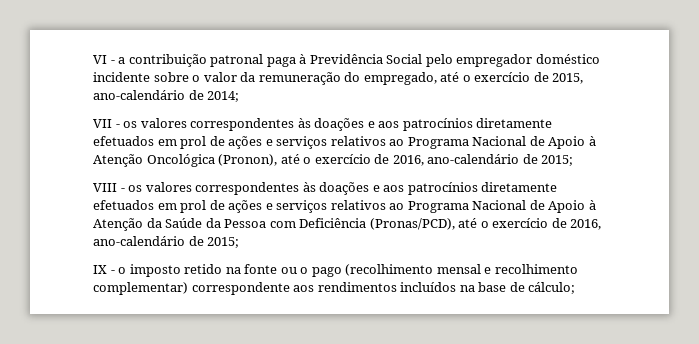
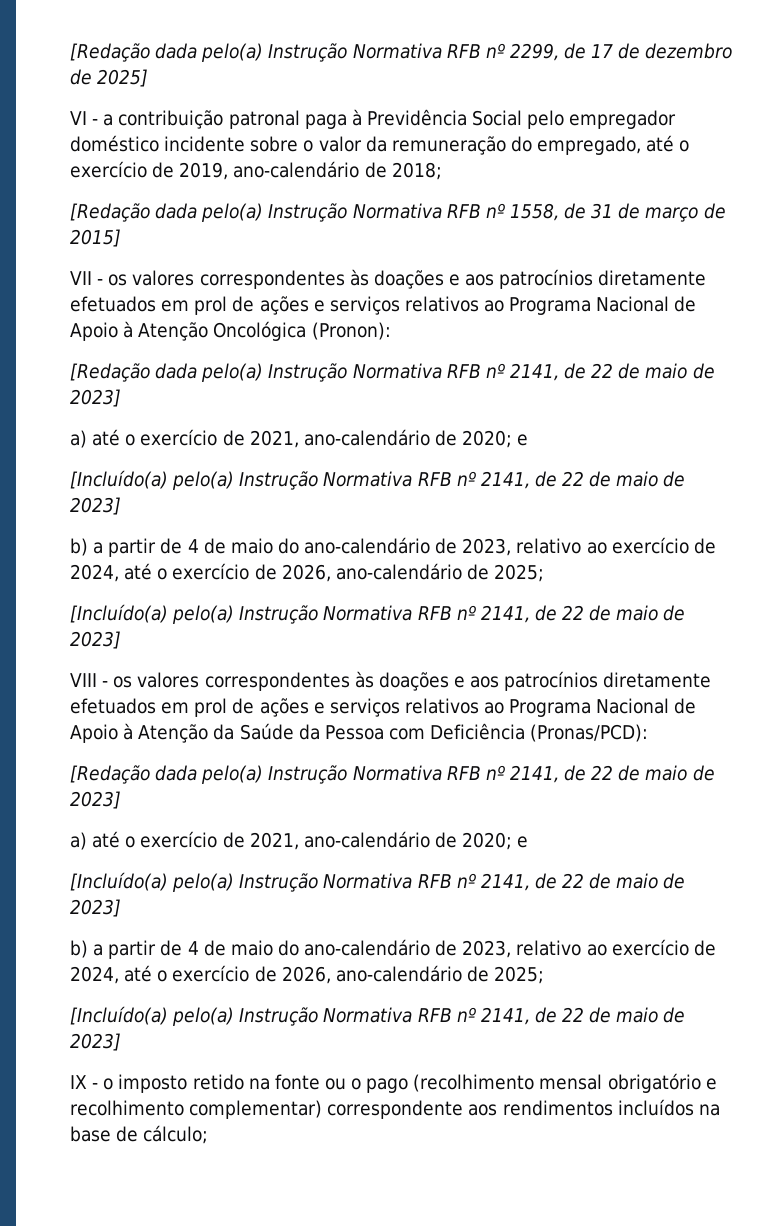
+ [Redação dada pelo(a) Instrução Normativa RFB nº 2299, de 17 de dezembro de 2025]
- VI - a contribuição patronal paga à Previdência Social pelo empregador doméstico incidente sobre o valor da remuneração do empregado, até o exercício de 2015, ano-calendário de 2014;
+ VI - a contribuição patronal paga à Previdência Social pelo empregador doméstico incidente sobre o valor da remuneração do empregado, até o exercício de 2019, ano-calendário de 2018;
+ [Redação dada pelo(a) Instrução Normativa RFB nº 1558, de 31 de março de 2015]
- VII - os valores correspondentes às doações e aos patrocínios diretamente efetuados em prol de ações e serviços relativos ao Programa Nacional de Apoio à Atenção Oncológica (Pronon), até o exercício de 2016, ano-calendário de 2015;
+ VII - os valores correspondentes às doações e aos patrocínios diretamente efetuados em prol de ações e serviços relativos ao Programa Nacional de Apoio à Atenção Oncológica (Pronon):
+ [Redação dada pelo(a) Instrução Normativa RFB nº 2141, de 22 de maio de 2023]
+ a) até o exercício de 2021, ano-calendário de 2020; e
+ [Incluído(a) pelo(a) Instrução Normativa RFB nº 2141, de 22 de maio de 2023]
+ b) a partir de 4 de maio do ano-calendário de 2023, relativo ao exercício de 2024, até o exercício de 2026, ano-calendário de 2025;
+ [Incluído(a) pelo(a) Instrução Normativa RFB nº 2141, de 22 de maio de 2023]
- VIII - os valores correspondentes às doações e aos patrocínios diretamente efetuados em prol de ações e serviços relativos ao Programa Nacional de Apoio à Atenção da Saúde da Pessoa com Deficiência (Pronas/PCD), até o exercício de 2016, ano-calendário de 2015;
+ VIII - os valores correspondentes às doações e aos patrocínios diretamente efetuados em prol de ações e serviços relativos ao Programa Nacional de Apoio à Atenção da Saúde da Pessoa com Deficiência (Pronas/PCD):
+ [Redação dada pelo(a) Instrução Normativa RFB nº 2141, de 22 de maio de 2023]
+ a) até o exercício de 2021, ano-calendário de 2020; e
+ [Incluído(a) pelo(a) Instrução Normativa RFB nº 2141, de 22 de maio de 2023]
+ b) a partir de 4 de maio do ano-calendário de 2023, relativo ao exercício de 2024, até o exercício de 2026, ano-calendário de 2025;
+ [Incluído(a) pelo(a) Instrução Normativa RFB nº 2141, de 22 de maio de 2023]
- IX - o imposto retido na fonte ou o pago (recolhimento mensal e recolhimento complementar) correspondente aos rendimentos incluídos na base de cálculo;
+ IX - o imposto retido na fonte ou o pago (recolhimento mensal obrigatório e recolhimento complementar) correspondente aos rendimentos incluídos na base de cálculo;

